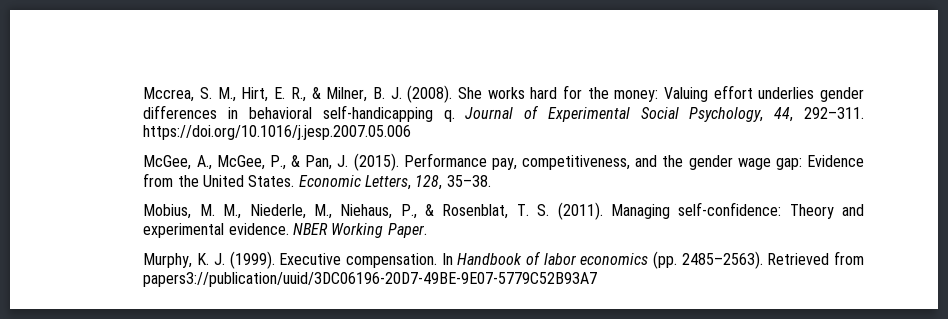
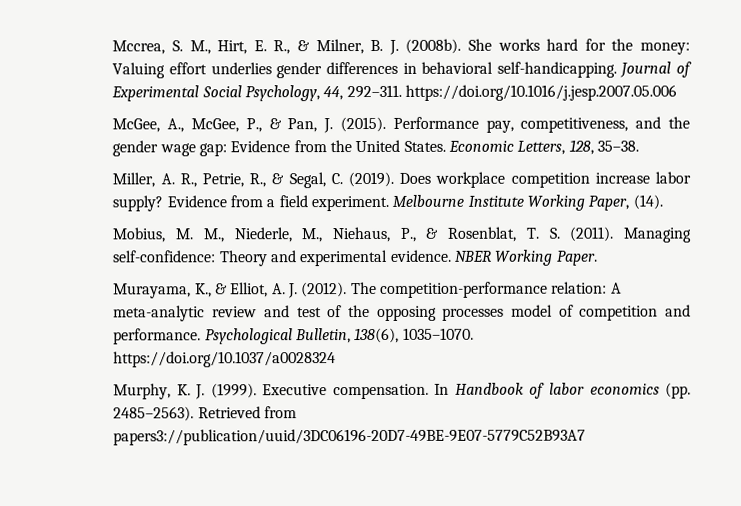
- Mccrea, S. M., Hirt, E. R., & Milner, B. J. (2008).
+ Mccrea, S. M., Hirt, E. R., & Milner, B. J. (2008b).
- She works hard for the money: Valuing effort underlies gender differences in behavioral self-handicapping q.
+ She works hard for the money: Valuing effort underlies gender differences in behavioral self-handicapping.
+ Miller, A. R., Petrie, R., & Segal, C. (2019). Does workplace competition increase labor supply? Evidence from a field experiment. Melbourne Institute Working Paper, (14).
+ Murayama, K., & Elliot, A. J. (2012). The competition-performance relation: A meta-analytic review and test of the opposing processes model of competition and performance. Psychological Bulletin, 138(6), 1035–1070. https://doi.org/10.1037/a0028324

